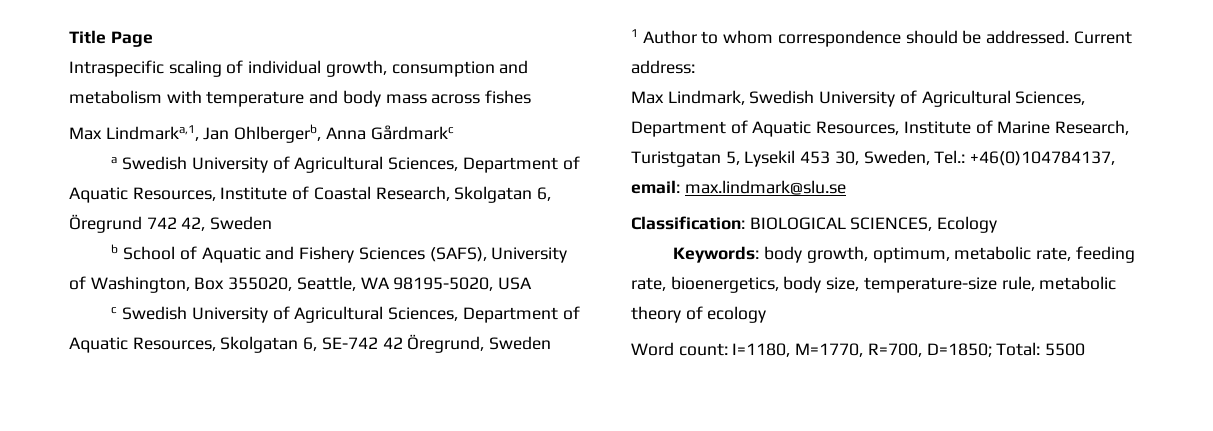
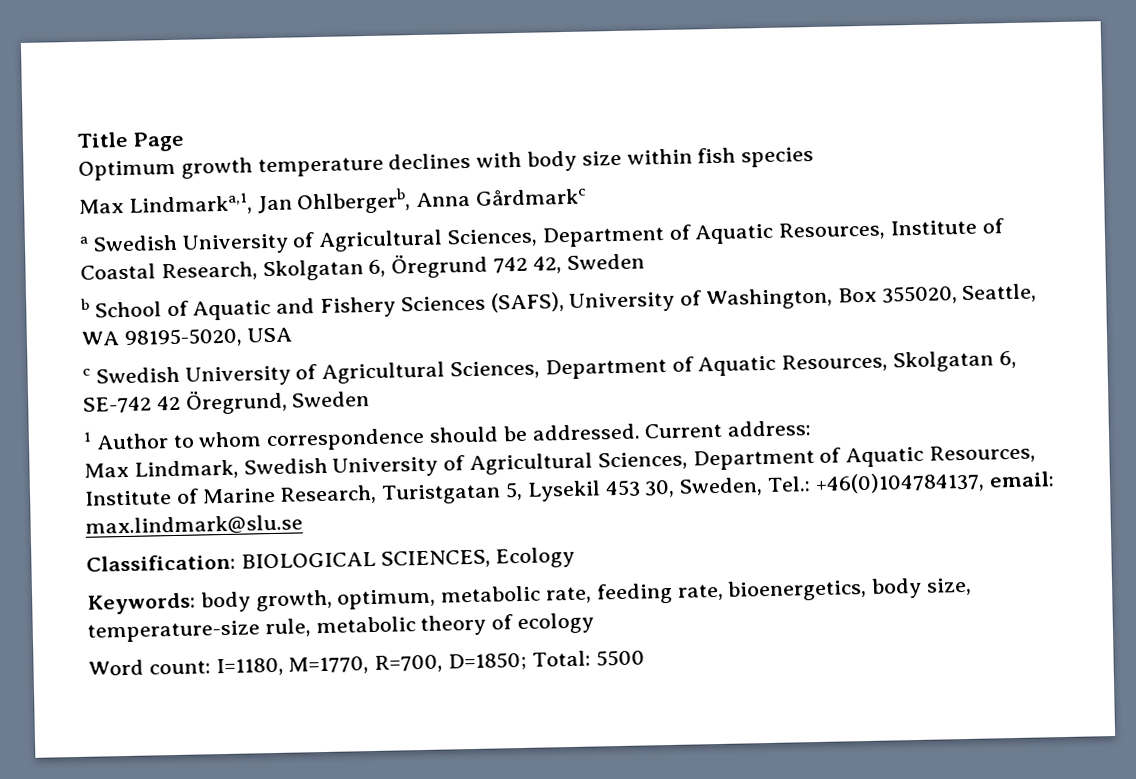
- Intraspecific scaling of individual growth, consumption and metabolism with temperature and body mass across fishes
+ Optimum growth temperature declines with body size within fish species

